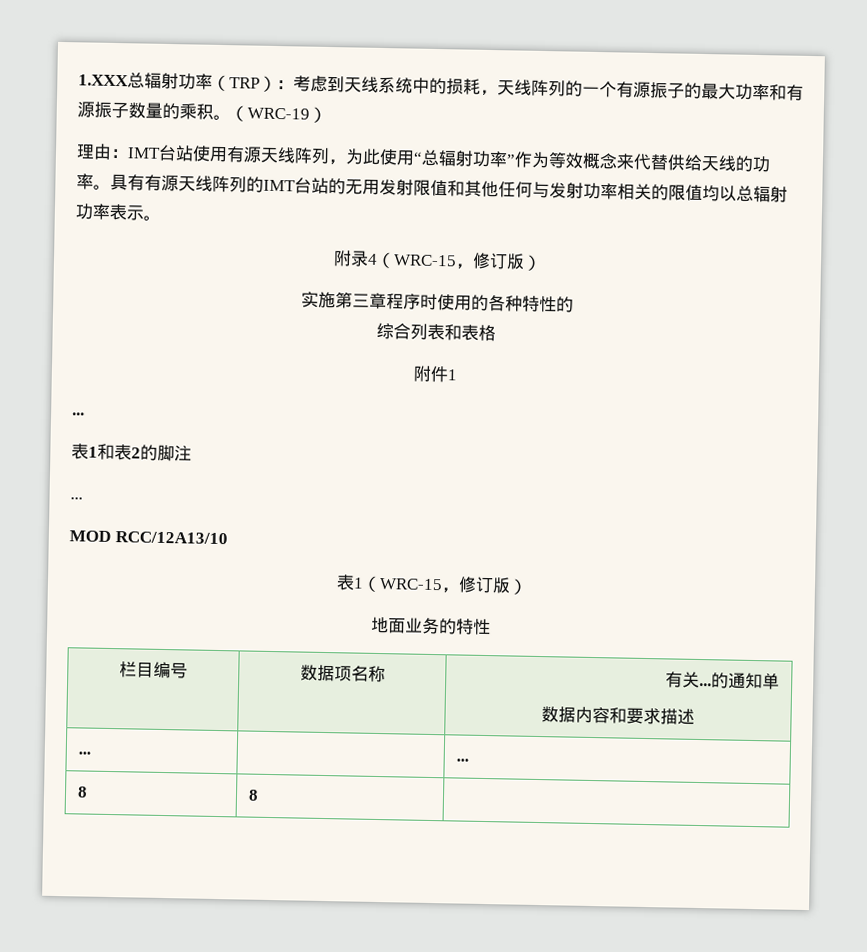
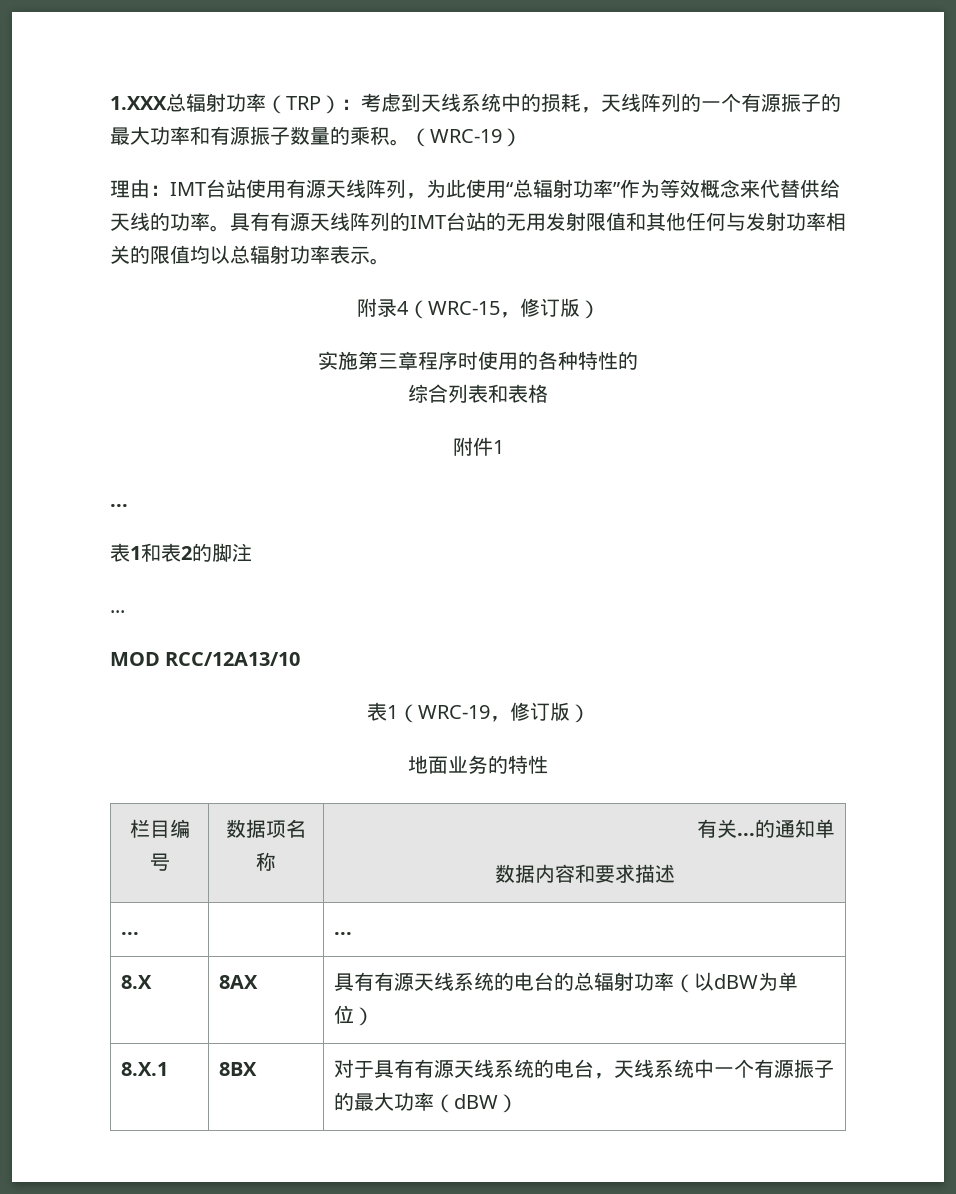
- 表1（WRC-15，修订版）
+ 表1（WRC-19，修订版）
- 8 | 8 |
+ 8.X | 8AX | 具有有源天线系统的电台的总辐射功率（以dBW为单位）
+ 8.Х.1 | 8ВX | 对于具有有源天线系统的电台，天线系统中一个有源振子的最大功率（dBW）

